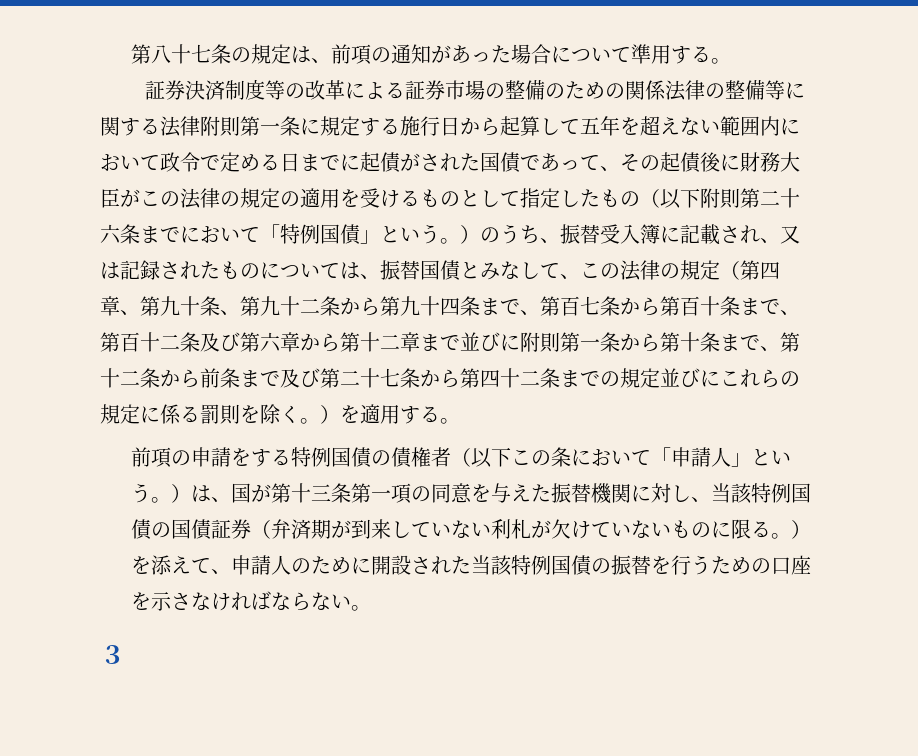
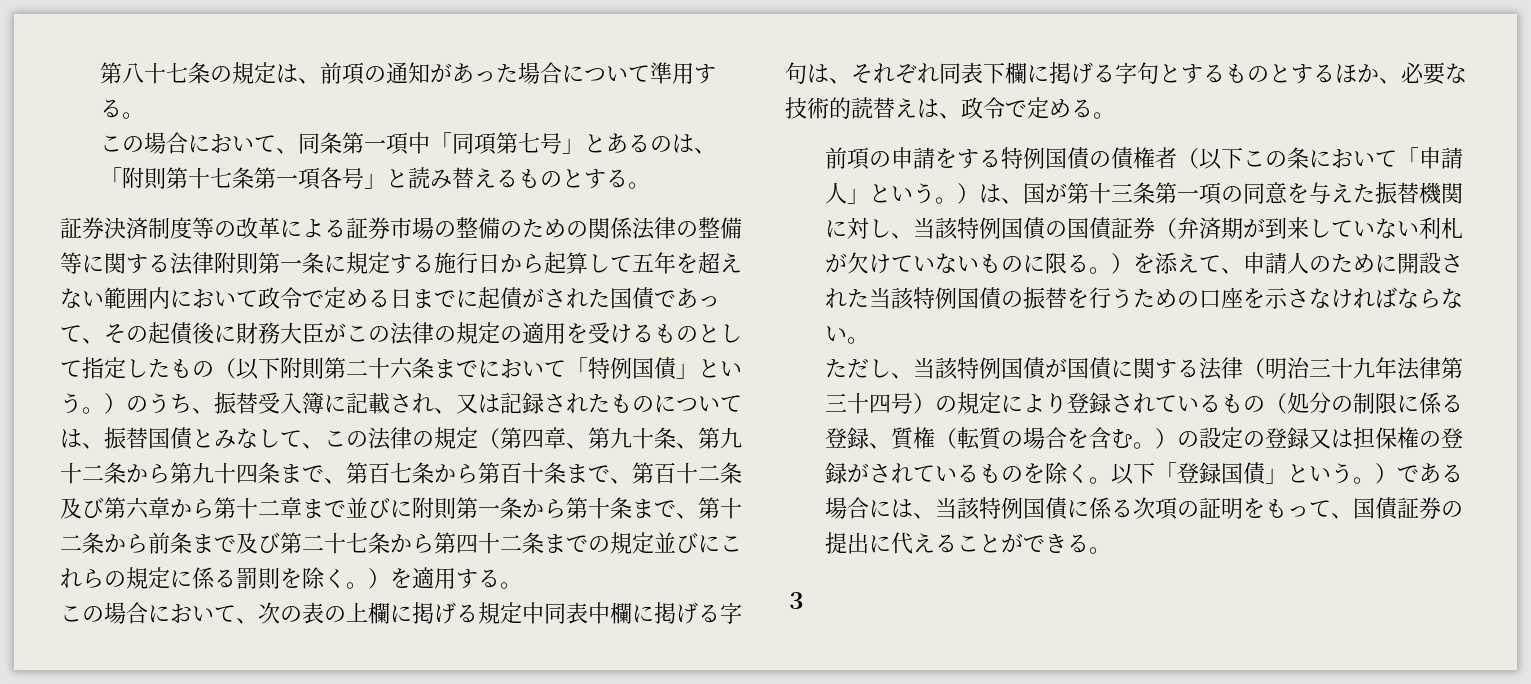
+ この場合において、同条第一項中「同項第七号」とあるのは、「附則第十七条第一項各号」と読み替えるものとする。
+ この場合において、次の表の上欄に掲げる規定中同表中欄に掲げる字句は、それぞれ同表下欄に掲げる字句とするものとするほか、必要な技術的読替えは、政令で定める。
+ ただし、当該特例国債が国債に関する法律（明治三十九年法律第三十四号）の規定により登録されているもの（処分の制限に係る登録、質権（転質の場合を含む。）の設定の登録又は担保権の登録がされているものを除く。以下「登録国債」という。）である場合には、当該特例国債に係る次項の証明をもって、国債証券の提出に代えることができる。

